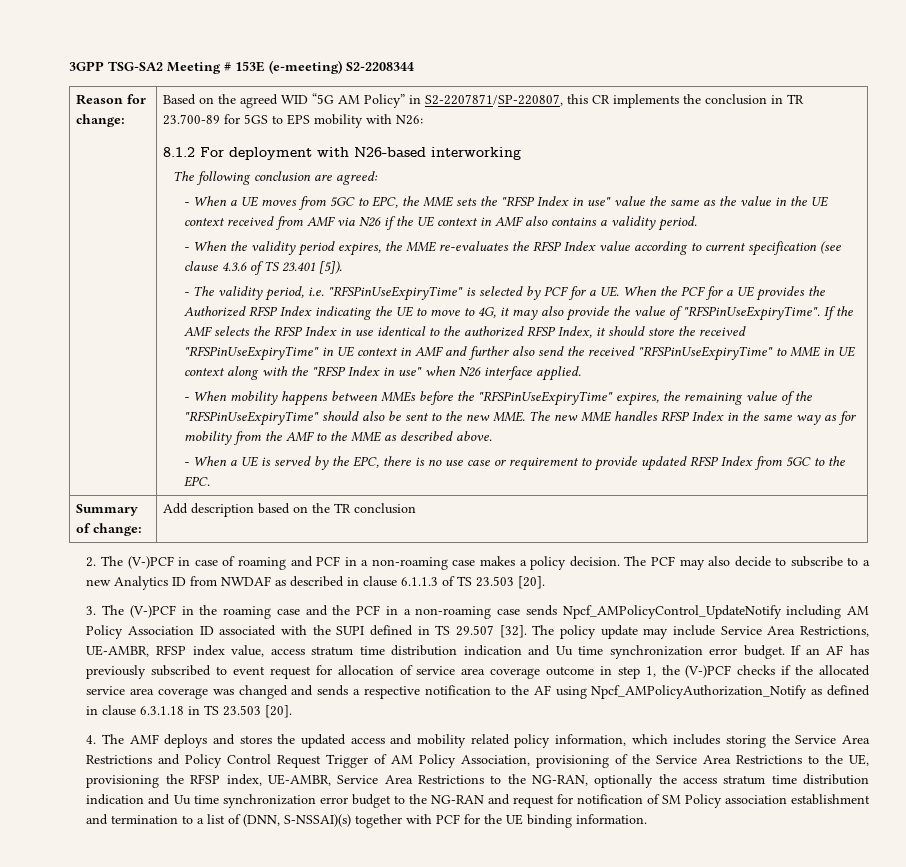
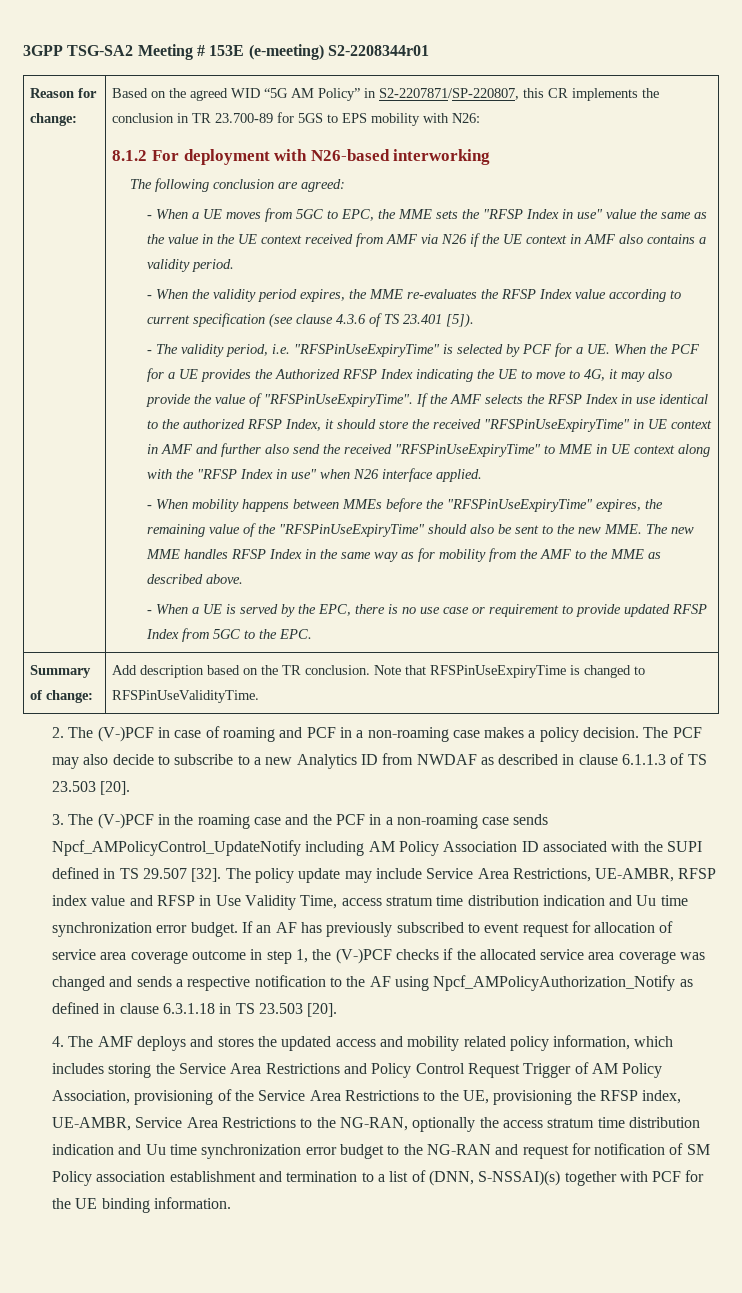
- 3GPP TSG-SA2 Meeting # 153E (e-meeting) S2-2208344
+ 3GPP TSG-SA2 Meeting # 153E (e-meeting) S2-2208344r01
- Summary of change: | Add description based on the TR conclusion
+ Summary of change: | Add description based on the TR conclusion. Note that RFSPinUseExpiryTime is changed to RFSPinUseValidityTime.
- The policy update may include Service Area Restrictions, UE-AMBR, RFSP index value, access stratum time distribution indication and Uu time synchronization error budget.
+ The policy update may include Service Area Restrictions, UE-AMBR, RFSP index value and RFSP in Use Validity Time, access stratum time distribution indication and Uu time synchronization error budget.

